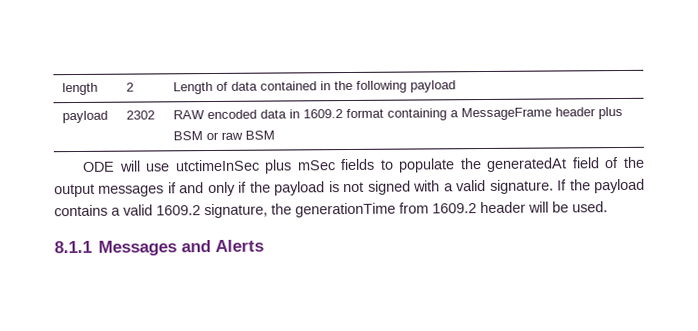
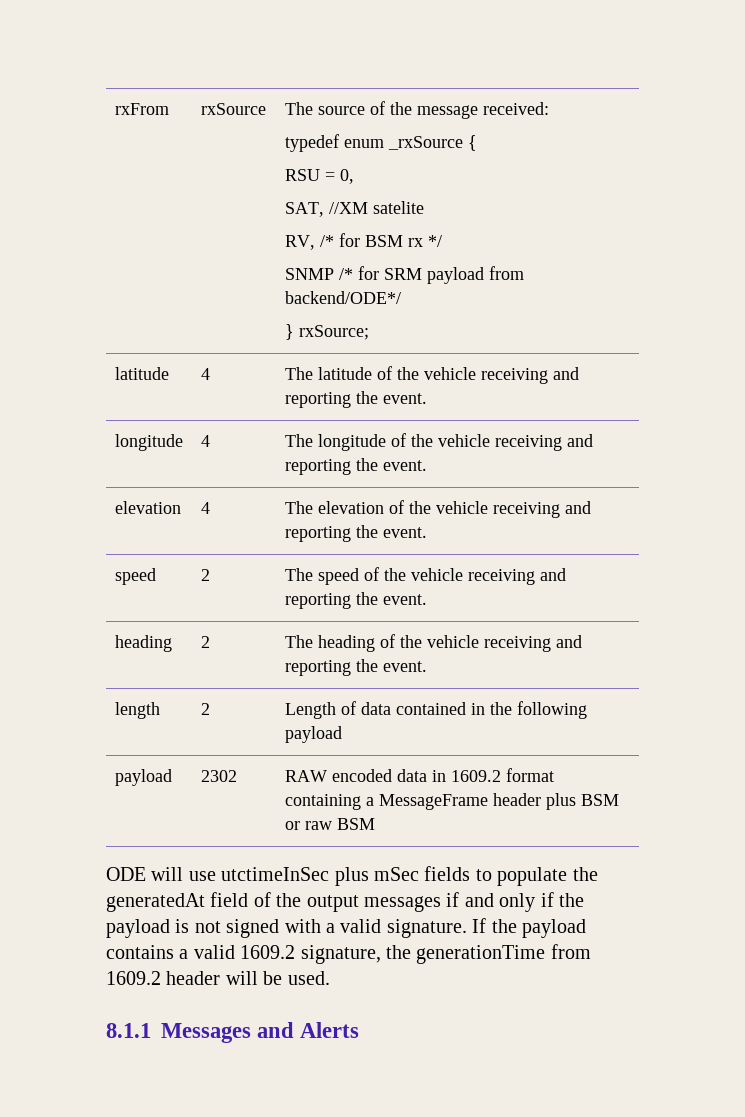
+ rxFrom | rxSource | The source of the message received:
+ typedef enum _rxSource {
+ RSU = 0,
+ SAT, //XM satelite
+ RV, /* for BSM rx */
+ SNMP /* for SRM payload from backend/ODE*/
+ } rxSource;
+ latitude | 4 | The latitude of the vehicle receiving and reporting the event.
+ longitude | 4 | The longitude of the vehicle receiving and reporting the event.
+ elevation | 4 | The elevation of the vehicle receiving and reporting the event.
+ speed | 2 | The speed of the vehicle receiving and reporting the event.
+ heading | 2 | The heading of the vehicle receiving and reporting the event.

